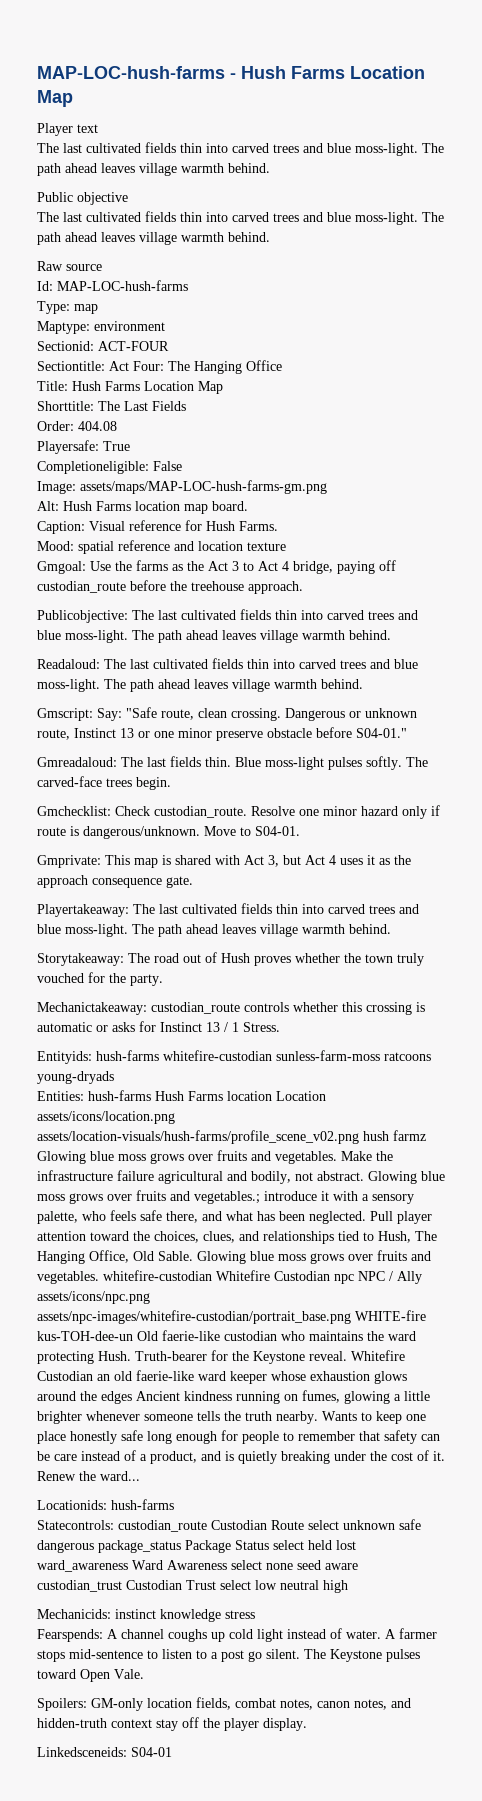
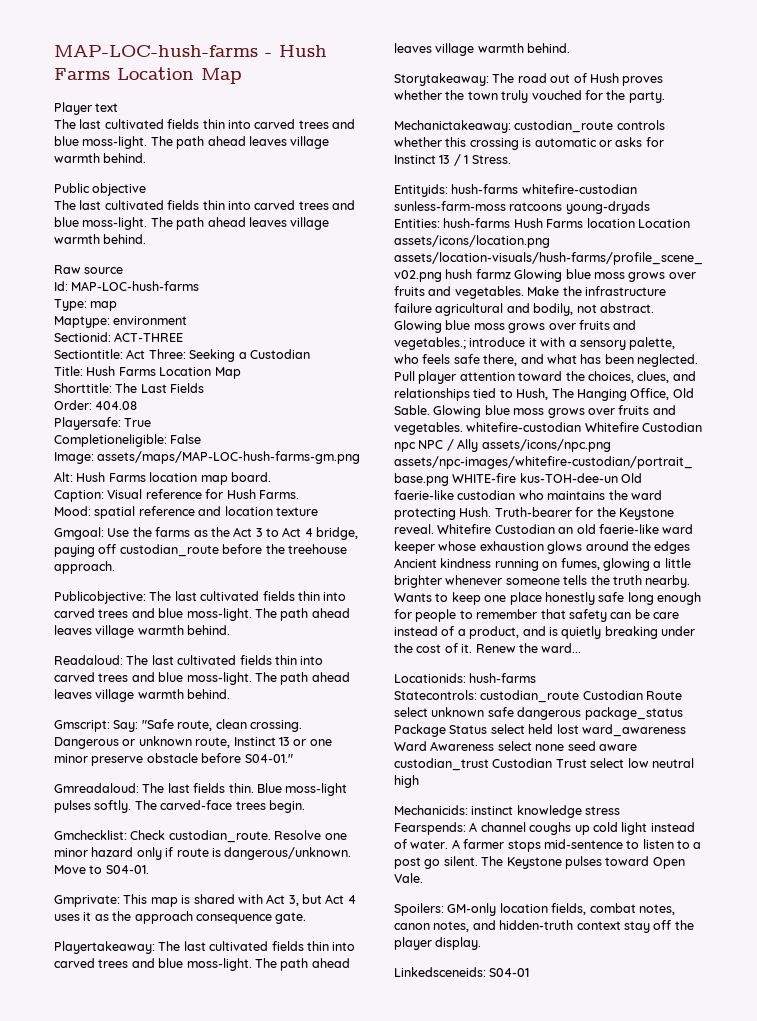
- Sectionid: ACT-FOUR
+ Sectionid: ACT-THREE
- Sectiontitle: Act Four: The Hanging Office
+ Sectiontitle: Act Three: Seeking a Custodian

